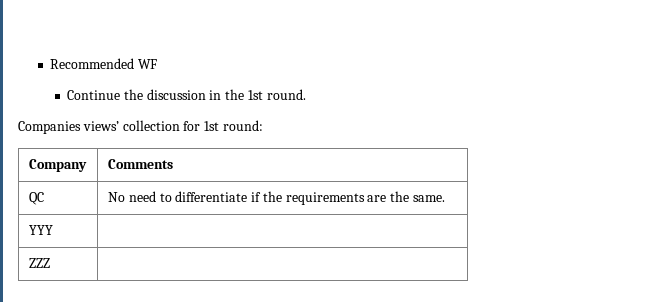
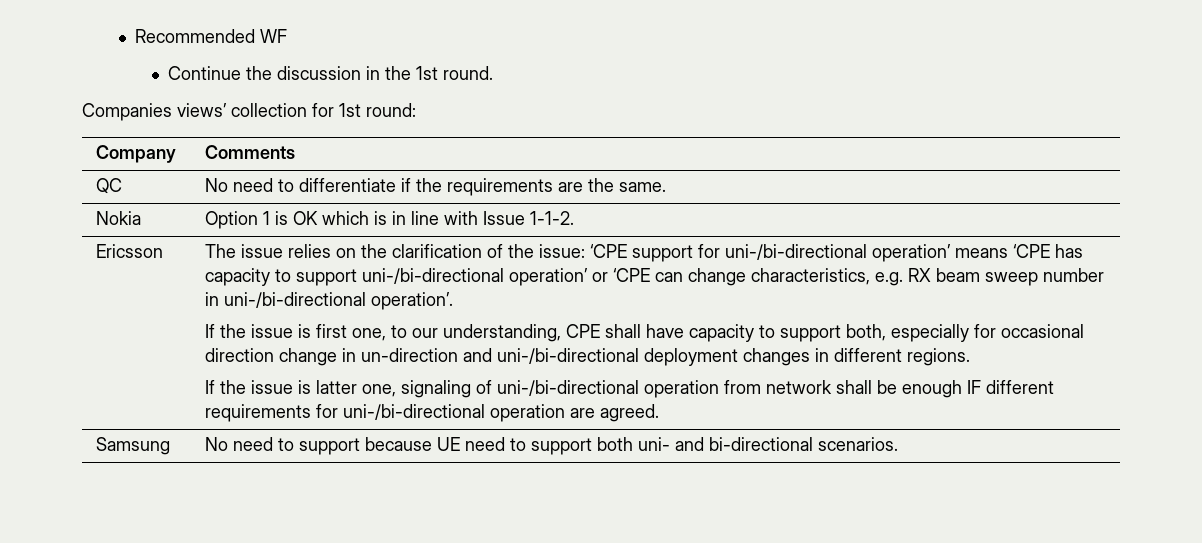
- YYY |
- ZZZ |
+ Nokia | Option 1 is OK which is in line with Issue 1-1-2.
+ Ericsson | The issue relies on the clarification of the issue: ‘CPE support for uni-/bi-directional operation’ means ‘CPE has capacity to support uni-/bi-directional operation’ or ‘CPE can change characteristics, e.g. RX beam sweep number in uni-/bi-directional operation’.
+ If the issue is first one, to our understanding, CPE shall have capacity to support both, especially for occasional direction change in un-direction and uni-/bi-directional deployment changes in different regions.
+ If the issue is latter one, signaling of uni-/bi-directional operation from network shall be enough IF different requirements for uni-/bi-directional operation are agreed.
+ Samsung | No need to support because UE need to support both uni- and bi-directional scenarios.

